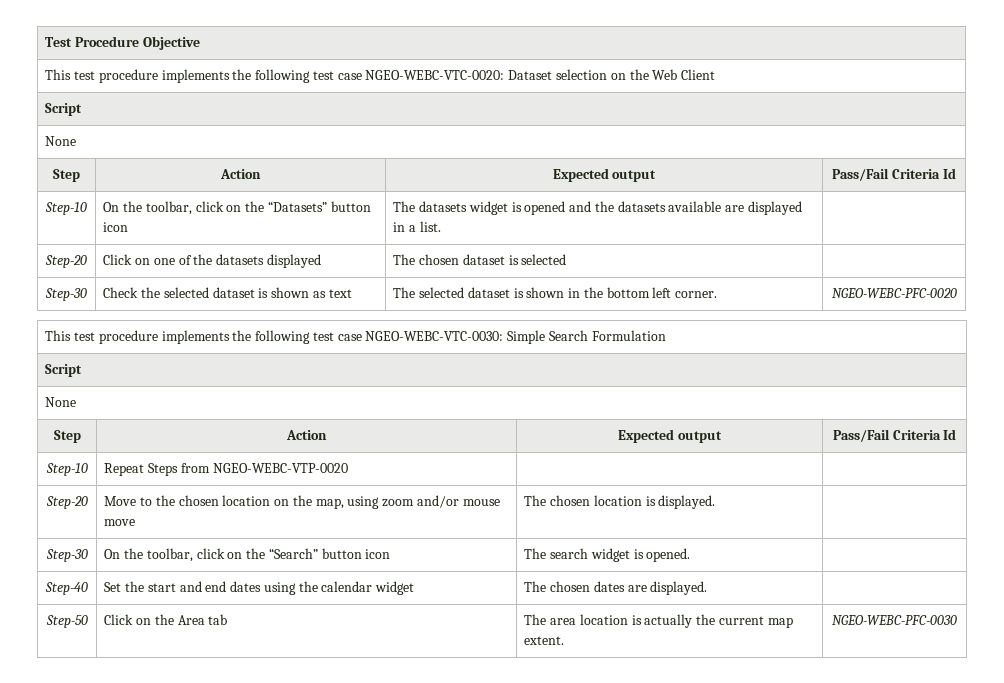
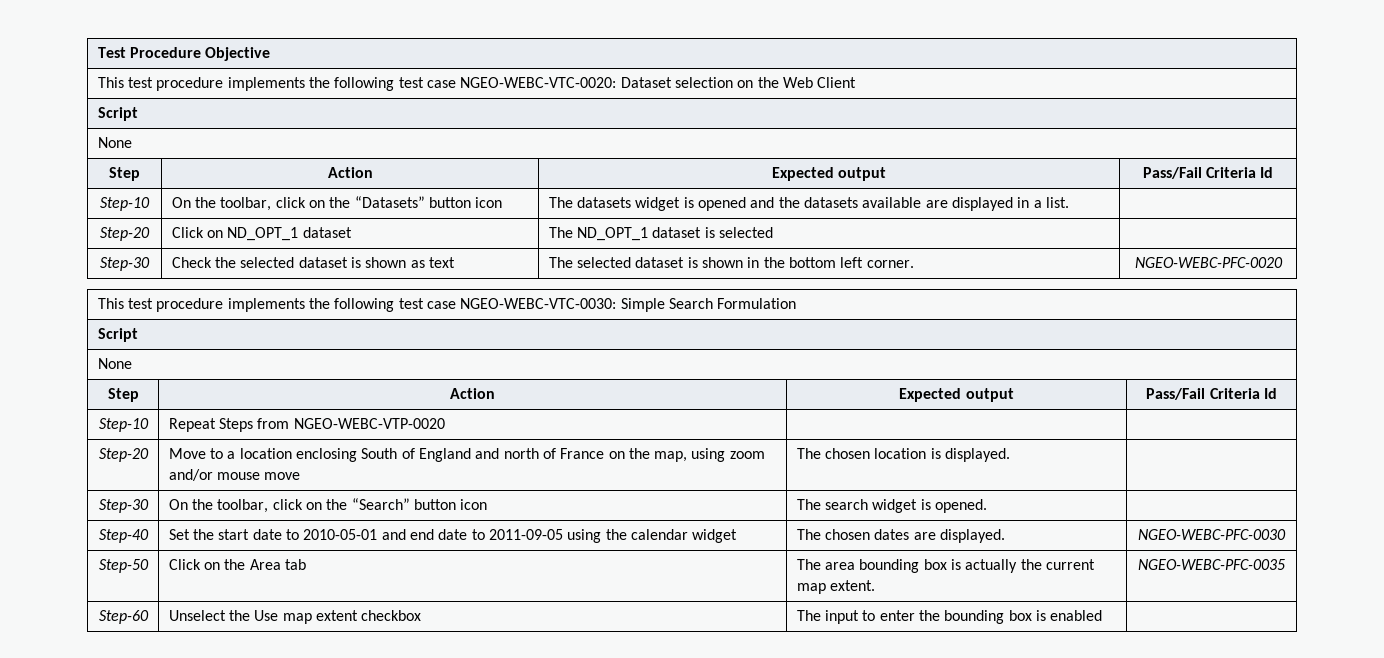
- Step-20 | Click on one of the datasets displayed | The chosen dataset is selected |
+ Step-20 | Click on ND_OPT_1 dataset | The ND_OPT_1 dataset is selected |
- Step-20 | Move to the chosen location on the map, using zoom and/or mouse move | The chosen location is displayed. |
+ Step-20 | Move to a location enclosing South of England and north of France on the map, using zoom and/or mouse move | The chosen location is displayed. |
- Step-40 | Set the start and end dates using the calendar widget | The chosen dates are displayed. |
+ Step-40 | Set the start date to 2010-05-01 and end date to 2011-09-05 using the calendar widget | The chosen dates are displayed. | NGEO-WEBC-PFC-0030
- Step-50 | Click on the Area tab | The area location is actually the current map extent. | NGEO-WEBC-PFC-0030
+ Step-50 | Click on the Area tab | The area bounding box is actually the current map extent. | NGEO-WEBC-PFC-0035
+ Step-60 | Unselect the Use map extent checkbox | The input to enter the bounding box is enabled |

